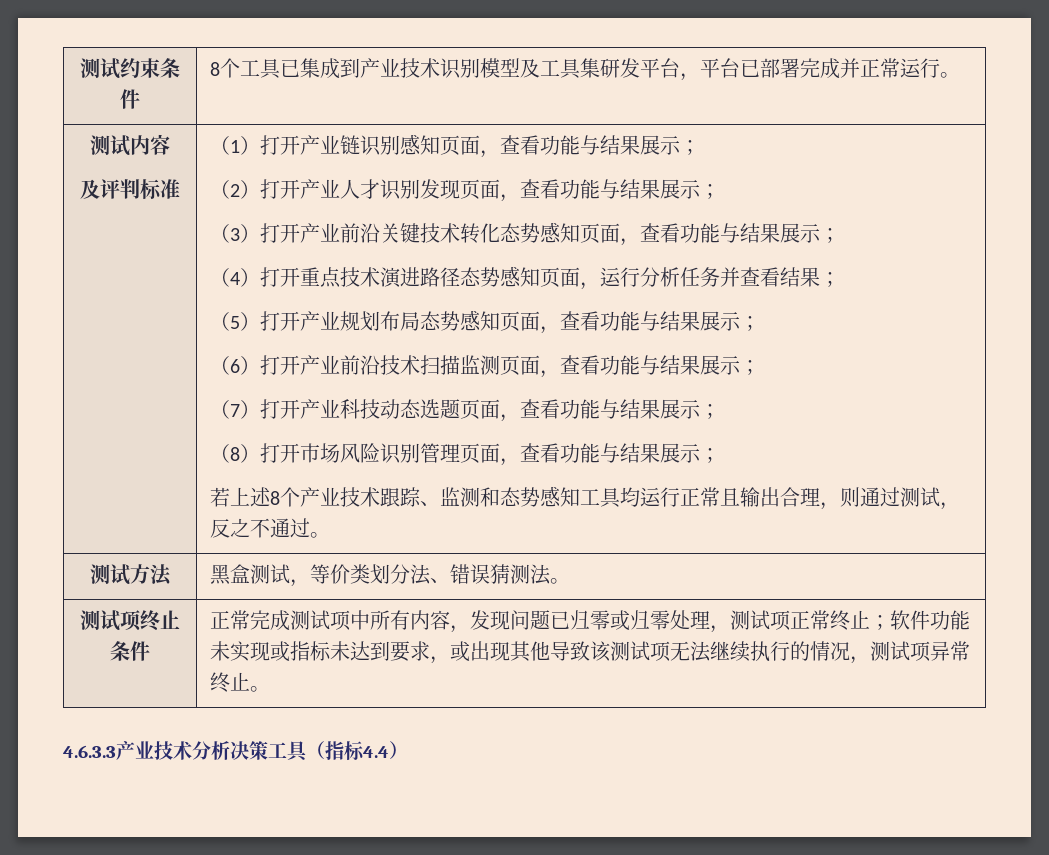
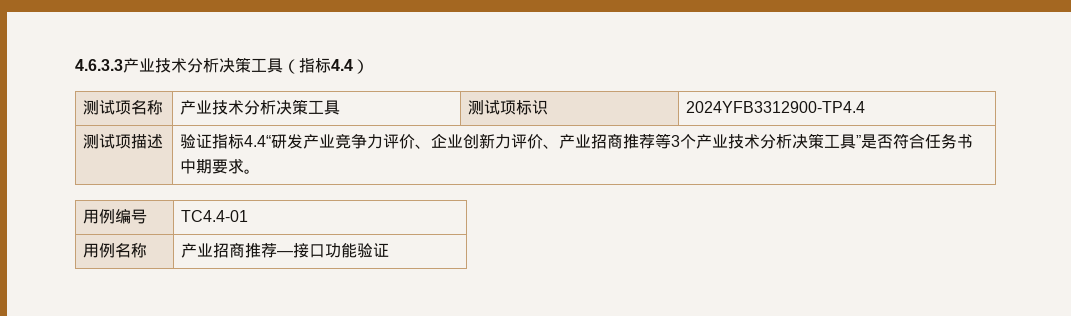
- 测试约束条件 | 8个工具已集成到产业技术识别模型及工具集研发平台，平台已部署完成并正常运行。
- 测试内容
- 及评判标准 | （1）打开产业链识别感知页面，查看功能与结果展示；
- （2）打开产业人才识别发现页面，查看功能与结果展示；
- （3）打开产业前沿关键技术转化态势感知页面，查看功能与结果展示；
- （4）打开重点技术演进路径态势感知页面，运行分析任务并查看结果；
- （5）打开产业规划布局态势感知页面，查看功能与结果展示；
- （6）打开产业前沿技术扫描监测页面，查看功能与结果展示；
- （7）打开产业科技动态选题页面，查看功能与结果展示；
- （8）打开市场风险识别管理页面，查看功能与结果展示；
- 若上述8个产业技术跟踪、监测和态势感知工具均运行正常且输出合理，则通过测试，反之不通过。
- 测试方法 | 黑盒测试，等价类划分法、错误猜测法。
- 测试项终止条件 | 正常完成测试项中所有内容，发现问题已归零或归零处理，测试项正常终止；软件功能未实现或指标未达到要求，或出现其他导致该测试项无法继续执行的情况，测试项异常终止。
+ 测试项名称 | 产业技术分析决策工具 | 测试项标识 | 2024YFB3312900-TP4.4
+ 测试项描述 | 验证指标4.4“研发产业竞争力评价、企业创新力评价、产业招商推荐等3个产业技术分析决策工具”是否符合任务书中期要求。
+ 用例编号 | TC4.4-01
+ 用例名称 | 产业招商推荐—接口功能验证

